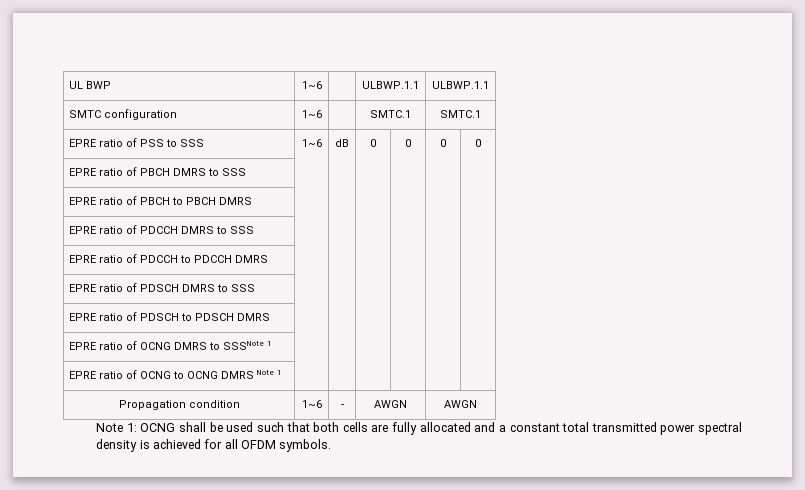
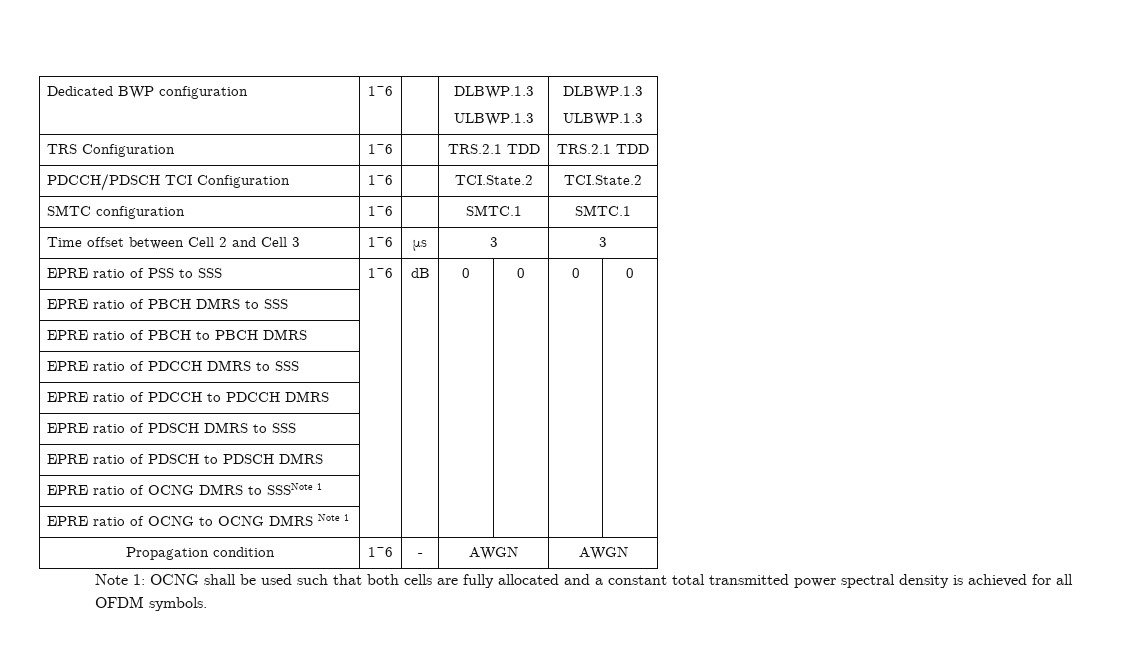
- UL BWP | 1~6 | | ULBWP.1.1 | ULBWP.1.1
+ Dedicated BWP configuration | 1~6 | | DLBWP.1.3
+ ULBWP.1.3 | DLBWP.1.3
+ ULBWP.1.3
+ TRS Configuration | 1~6 | | TRS.2.1 TDD | TRS.2.1 TDD
+ PDCCH/PDSCH TCI Configuration | 1~6 | | TCI.State.2 | TCI.State.2
+ Time offset between Cell 2 and Cell 3 | 1~6 | μs | 3 | 3

